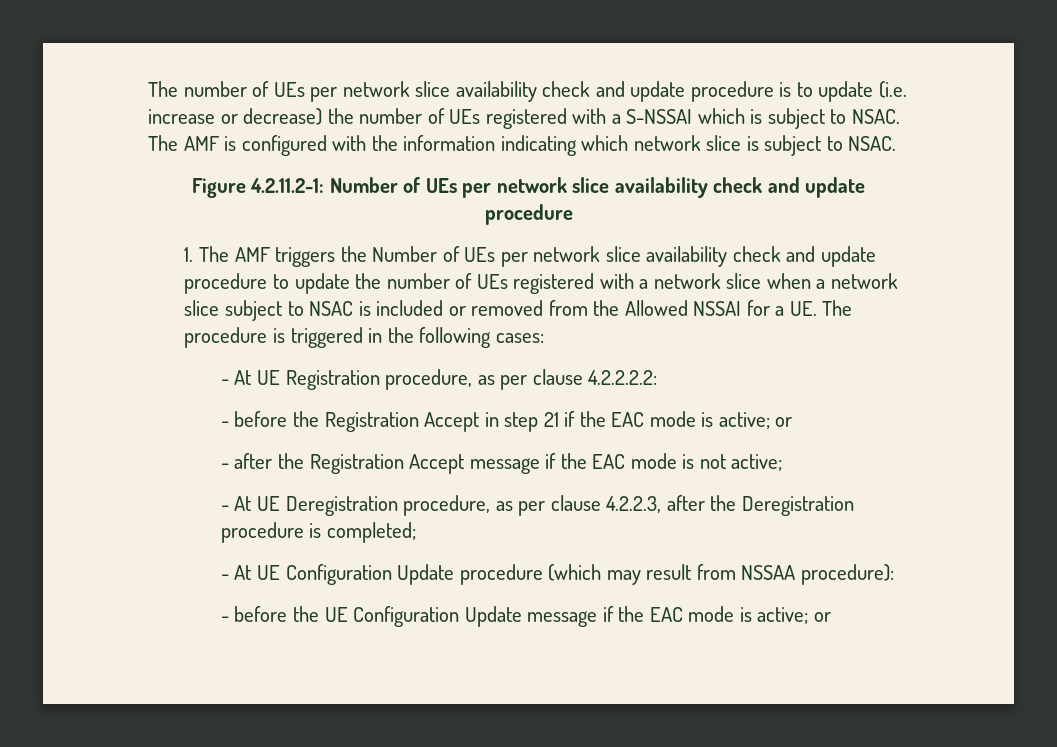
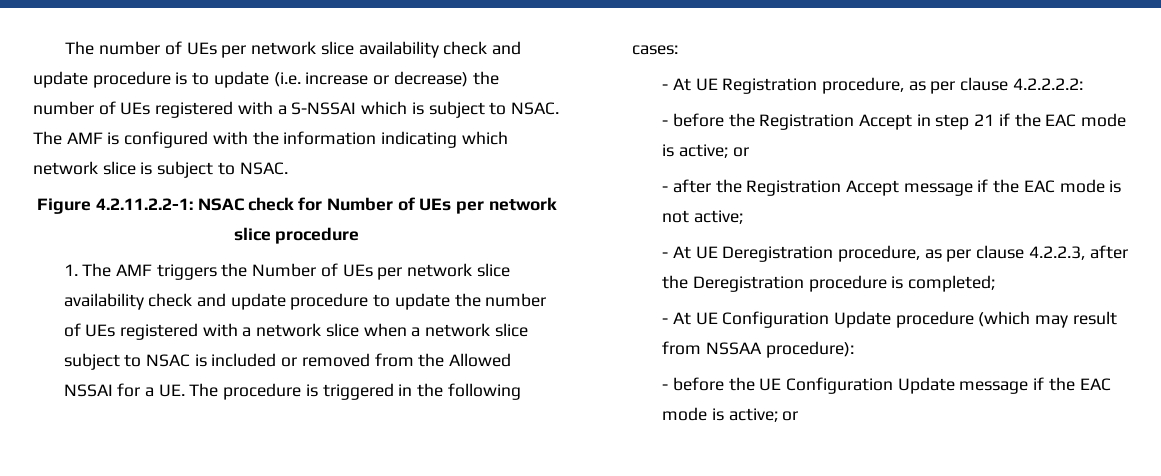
- Figure 4.2.11.2-1: Number of UEs per network slice availability check and update procedure
+ Figure 4.2.11.2.2-1: NSAC check for Number of UEs per network slice procedure

